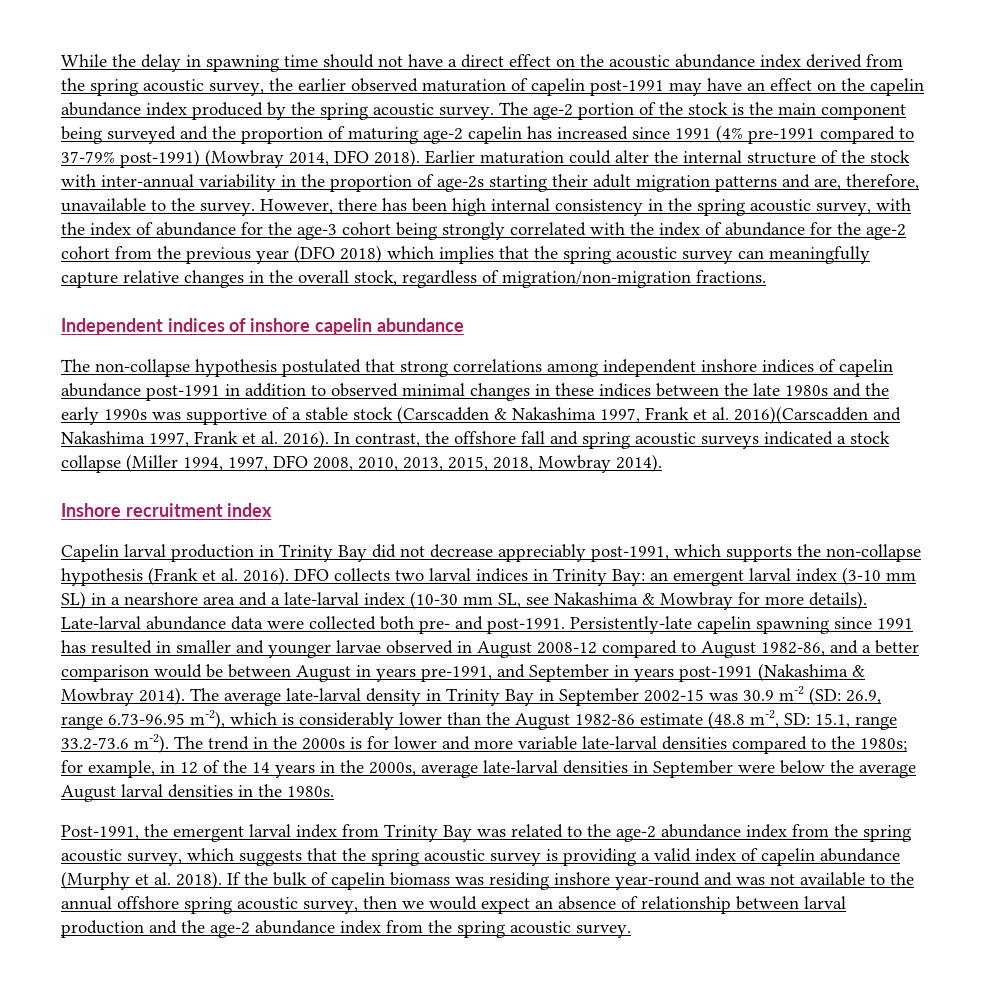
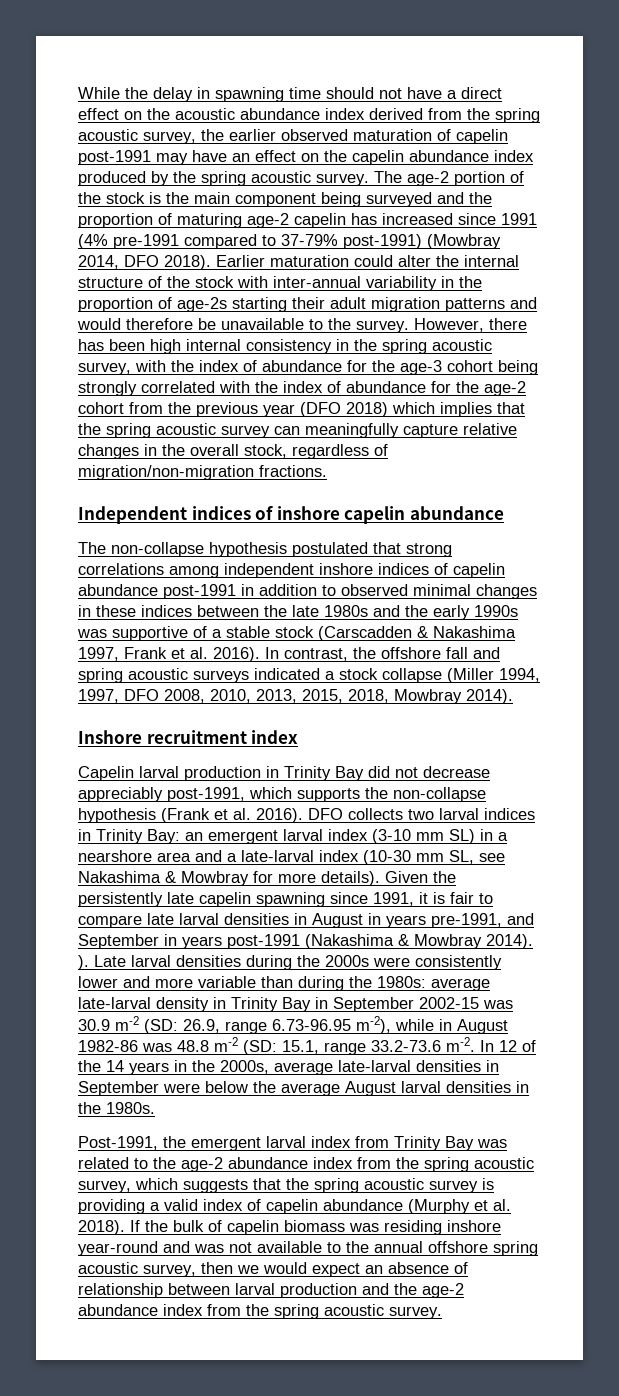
- Earlier maturation could alter the internal structure of the stock with inter-annual variability in the proportion of age-2s starting their adult migration patterns and are, therefore, unavailable to the survey.
+ Earlier maturation could alter the internal structure of the stock with inter-annual variability in the proportion of age-2s starting their adult migration patterns and would therefore be unavailable to the survey.
- The non-collapse hypothesis postulated that strong correlations among independent inshore indices of capelin abundance post-1991 in addition to observed minimal changes in these indices between the late 1980s and the early 1990s was supportive of a stable stock (Carscadden & Nakashima 1997, Frank et al. 2016)(Carscadden and Nakashima 1997, Frank et al. 2016).
+ The non-collapse hypothesis postulated that strong correlations among independent inshore indices of capelin abundance post-1991 in addition to observed minimal changes in these indices between the late 1980s and the early 1990s was supportive of a stable stock (Carscadden & Nakashima 1997, Frank et al. 2016).
- Late-larval abundance data were collected both pre- and post-1991. Persistently-late capelin spawning since 1991 has resulted in smaller and younger larvae observed in August 2008-12 compared to August 1982-86, and a better comparison would be between August in years pre-1991, and September in years post-1991 (Nakashima & Mowbray 2014). The average late-larval density in Trinity Bay in September 2002-15 was 30.9 m-2 (SD: 26.9, range 6.73-96.95 m-2), which is considerably lower than the August 1982-86 estimate (48.8 m-2, SD: 15.1, range 33.2-73.6 m-2). The trend in the 2000s is for lower and more variable late-larval densities compared to the 1980s; for example, in 12 of the 14 years in the 2000s, average late-larval densities in September were below the average August larval densities in the 1980s.
+ Given the persistently late capelin spawning since 1991, it is fair to compare late larval densities in August in years pre-1991, and September in years post-1991 (Nakashima & Mowbray 2014). ). Late larval densities during the 2000s were consistently lower and more variable than during the 1980s: average late-larval density in Trinity Bay in September 2002-15 was 30.9 m-2 (SD: 26.9, range 6.73-96.95 m-2), while in August 1982-86 was 48.8 m-2 (SD: 15.1, range 33.2-73.6 m-2. In 12 of the 14 years in the 2000s, average late-larval densities in September were below the average August larval densities in the 1980s.

